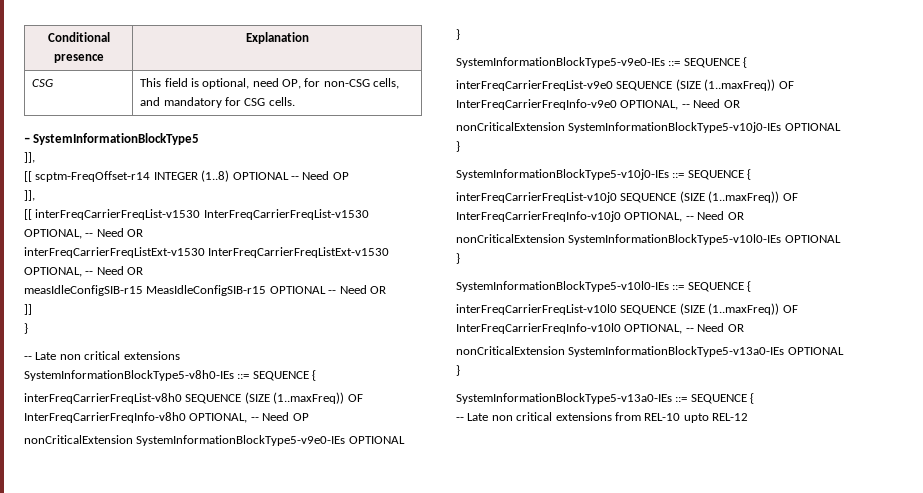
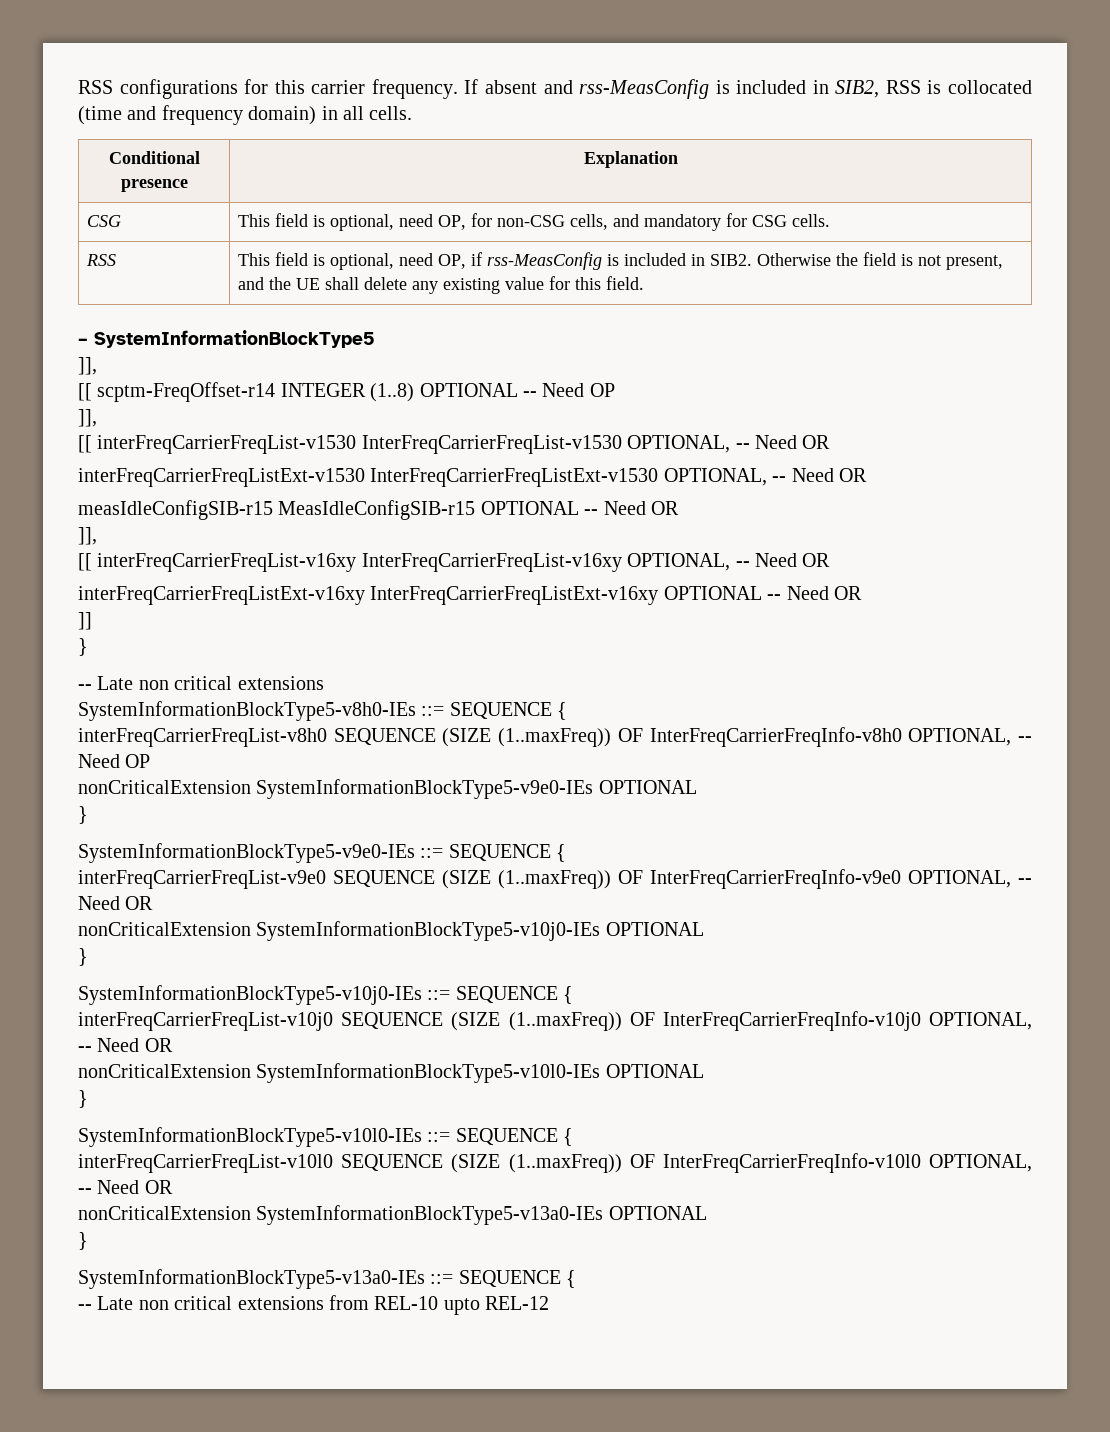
+ RSS configurations for this carrier frequency. If absent and rss-MeasConfig is included in SIB2, RSS is collocated (time and frequency domain) in all cells.
+ RSS | This field is optional, need OP, if rss-MeasConfig is included in SIB2. Otherwise the field is not present, and the UE shall delete any existing value for this field.
  measIdleConfigSIB-r15 MeasIdleConfigSIB-r15 OPTIONAL -- Need OR
+ ]],
+ [[ interFreqCarrierFreqList-v16xy InterFreqCarrierFreqList-v16xy OPTIONAL, -- Need OR
+ interFreqCarrierFreqListExt-v16xy InterFreqCarrierFreqListExt-v16xy OPTIONAL -- Need OR

